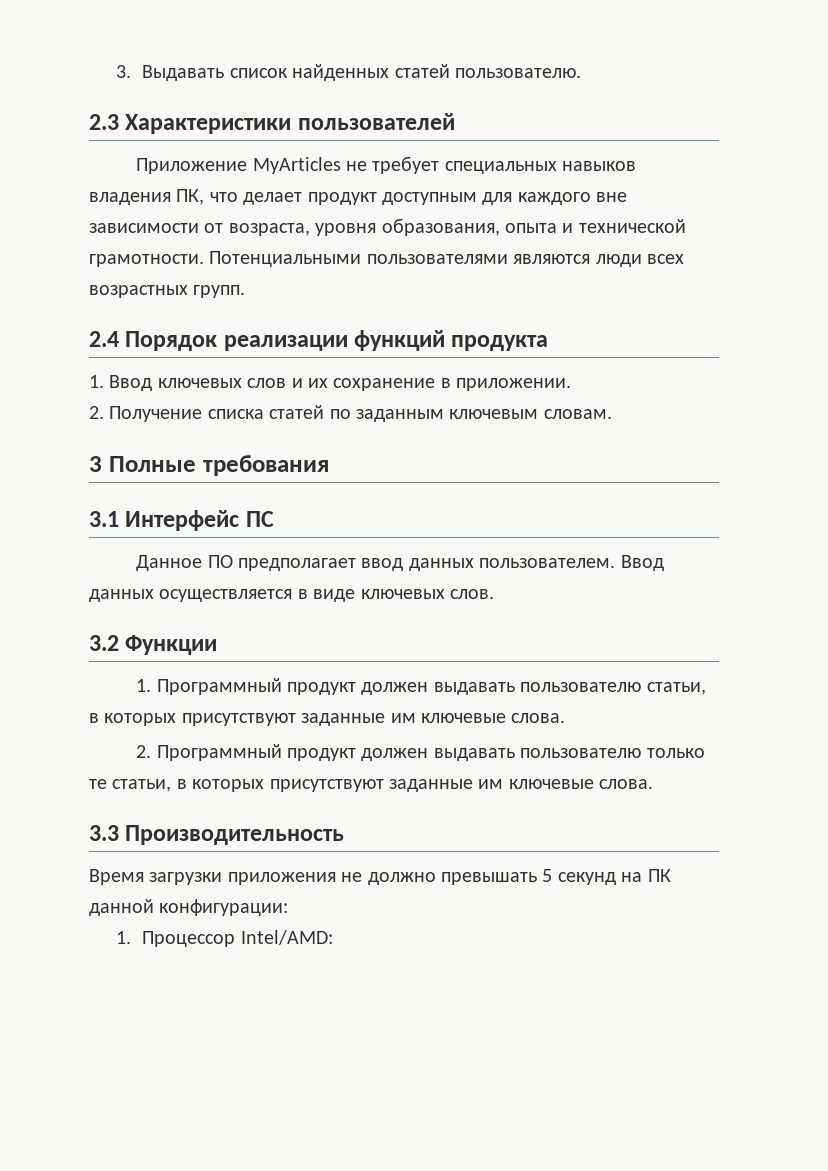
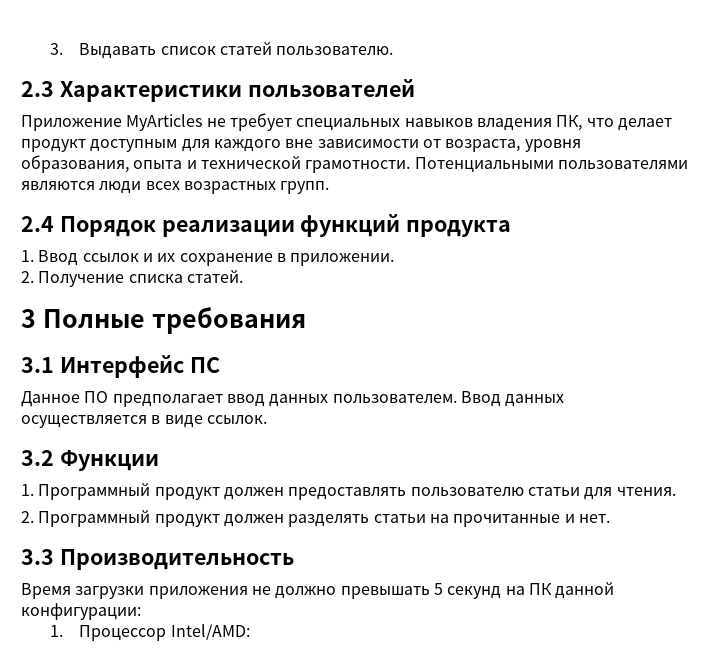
- 3. Выдавать список найденных статей пользователю.
+ 3. Выдавать список статей пользователю.
- 1. Ввод ключевых слов и их сохранение в приложении.
+ 1. Ввод ссылок и их сохранение в приложении.
- 2. Получение списка статей по заданным ключевым словам.
+ 2. Получение списка статей.
- Ввод данных осуществляется в виде ключевых слов.
+ Ввод данных осуществляется в виде ссылок.
- 1. Программный продукт должен выдавать пользователю статьи, в которых присутствуют заданные им ключевые слова.
- 2. Программный продукт должен выдавать пользователю только те статьи, в которых присутствуют заданные им ключевые слова.
+ 1. Программный продукт должен предоставлять пользователю статьи для чтения.
+ 2. Программный продукт должен разделять статьи на прочитанные и нет.

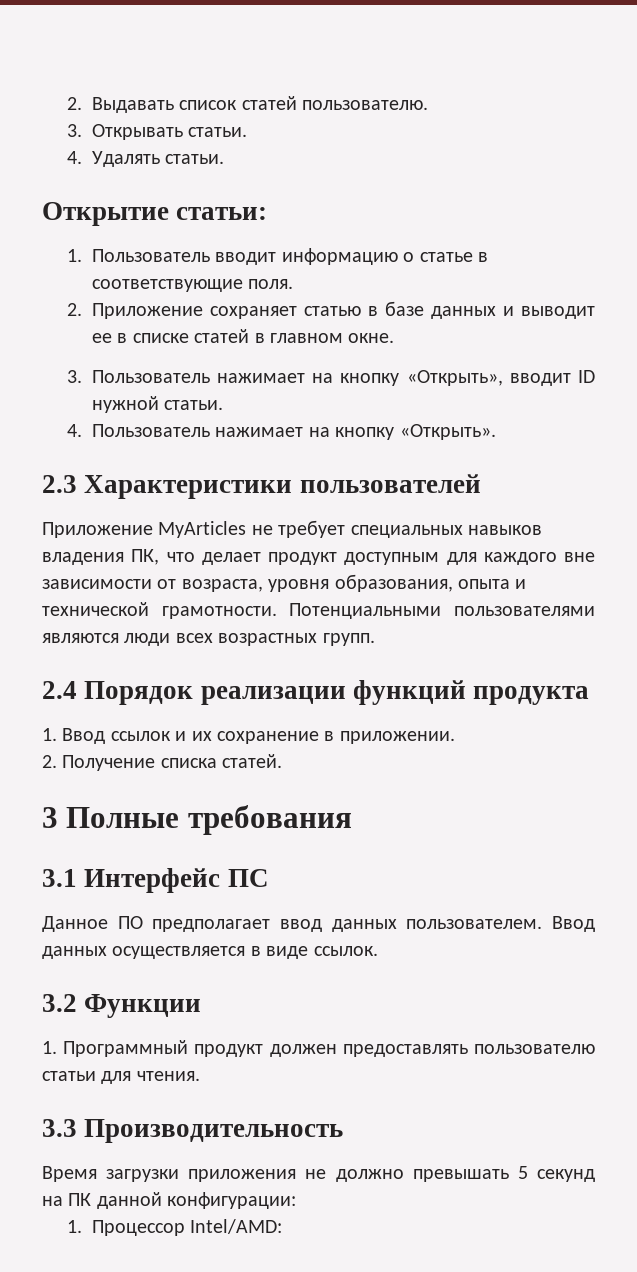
- 3. Выдавать список статей пользователю.
+ 2. Выдавать список статей пользователю.
+ 3. Открывать статьи.
+ 4. Удалять статьи.
+ Открытие статьи:
+ 1. Пользователь вводит информацию о статье в соответствующие поля.
+ 2. Приложение сохраняет статью в базе данных и выводит ее в списке статей в главном окне.
+ 3. Пользователь нажимает на кнопку «Открыть», вводит ID нужной статьи.
+ 4. Пользователь нажимает на кнопку «Открыть».
- 2. Программный продукт должен разделять статьи на прочитанные и нет.

